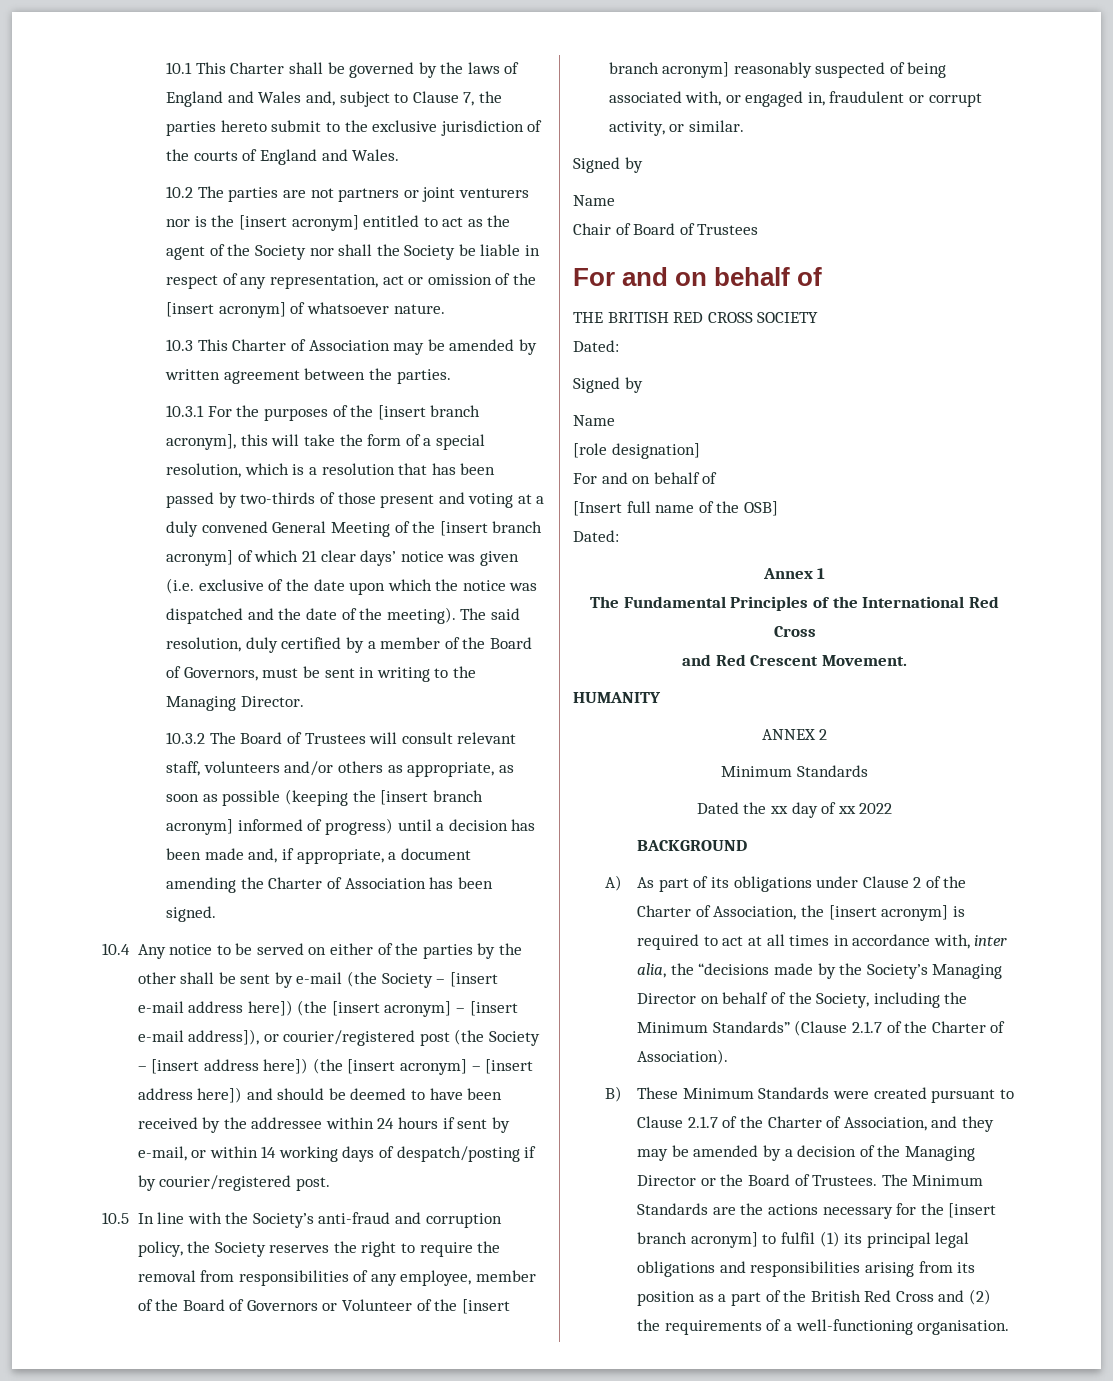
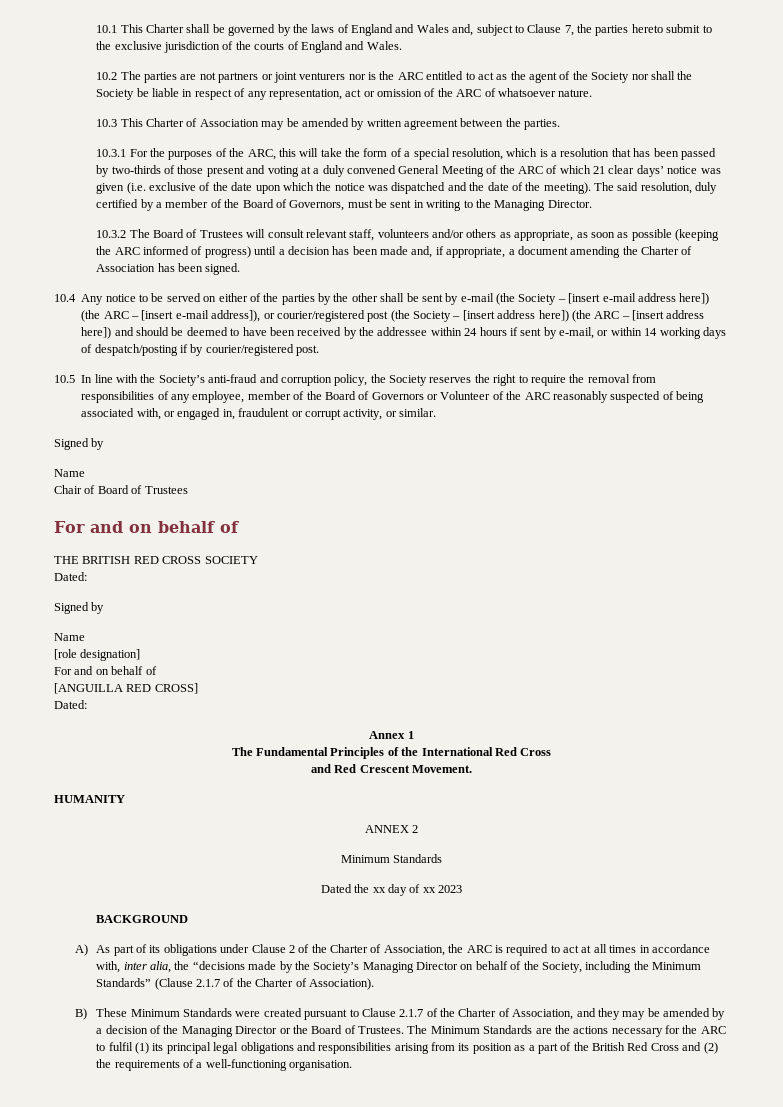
- 10.2 The parties are not partners or joint venturers nor is the [insert acronym] entitled to act as the agent of the Society nor shall the Society be liable in respect of any representation, act or omission of the [insert acronym] of whatsoever nature.
+ 10.2 The parties are not partners or joint venturers nor is the ARC entitled to act as the agent of the Society nor shall the Society be liable in respect of any representation, act or omission of the ARC of whatsoever nature.
- 10.3.1 For the purposes of the [insert branch acronym], this will take the form of a special resolution, which is a resolution that has been passed by two-thirds of those present and voting at a duly convened General Meeting of the [insert branch acronym] of which 21 clear days’ notice was given (i.e. exclusive of the date upon which the notice was dispatched and the date of the meeting).
+ 10.3.1 For the purposes of the ARC, this will take the form of a special resolution, which is a resolution that has been passed by two-thirds of those present and voting at a duly convened General Meeting of the ARC of which 21 clear days’ notice was given (i.e. exclusive of the date upon which the notice was dispatched and the date of the meeting).
- 10.3.2 The Board of Trustees will consult relevant staff, volunteers and/or others as appropriate, as soon as possible (keeping the [insert branch acronym] informed of progress) until a decision has been made and, if appropriate, a document amending the Charter of Association has been signed.
+ 10.3.2 The Board of Trustees will consult relevant staff, volunteers and/or others as appropriate, as soon as possible (keeping the ARC informed of progress) until a decision has been made and, if appropriate, a document amending the Charter of Association has been signed.
- 10.4 Any notice to be served on either of the parties by the other shall be sent by e-mail (the Society – [insert e-mail address here]) (the [insert acronym] – [insert e-mail address]), or courier/registered post (the Society – [insert address here]) (the [insert acronym] – [insert address here]) and should be deemed to have been received by the addressee within 24 hours if sent by e-mail, or within 14 working days of despatch/posting if by courier/registered post.
+ 10.4 Any notice to be served on either of the parties by the other shall be sent by e-mail (the Society – [insert e-mail address here]) (the ARC – [insert e-mail address]), or courier/registered post (the Society – [insert address here]) (the ARC – [insert address here]) and should be deemed to have been received by the addressee within 24 hours if sent by e-mail, or within 14 working days of despatch/posting if by courier/registered post.
- 10.5 In line with the Society’s anti-fraud and corruption policy, the Society reserves the right to require the removal from responsibilities of any employee, member of the Board of Governors or Volunteer of the [insert branch acronym] reasonably suspected of being associated with, or engaged in, fraudulent or corrupt activity, or similar.
+ 10.5 In line with the Society’s anti-fraud and corruption policy, the Society reserves the right to require the removal from responsibilities of any employee, member of the Board of Governors or Volunteer of the ARC reasonably suspected of being associated with, or engaged in, fraudulent or corrupt activity, or similar.
- [Insert full name of the OSB]
+ [ANGUILLA RED CROSS]
- Dated the xx day of xx 2022
+ Dated the xx day of xx 2023
- A) As part of its obligations under Clause 2 of the Charter of Association, the [insert acronym] is required to act at all times in accordance with, inter alia, the “decisions made by the Society’s Managing Director on behalf of the Society, including the Minimum Standards” (Clause 2.1.7 of the Charter of Association).
+ A) As part of its obligations under Clause 2 of the Charter of Association, the ARC is required to act at all times in accordance with, inter alia, the “decisions made by the Society’s Managing Director on behalf of the Society, including the Minimum Standards” (Clause 2.1.7 of the Charter of Association).
- The Minimum Standards are the actions necessary for the [insert branch acronym] to fulfil (1) its principal legal obligations and responsibilities arising from its position as a part of the British Red Cross and (2) the requirements of a well-functioning organisation.
+ The Minimum Standards are the actions necessary for the ARC to fulfil (1) its principal legal obligations and responsibilities arising from its position as a part of the British Red Cross and (2) the requirements of a well-functioning organisation.

